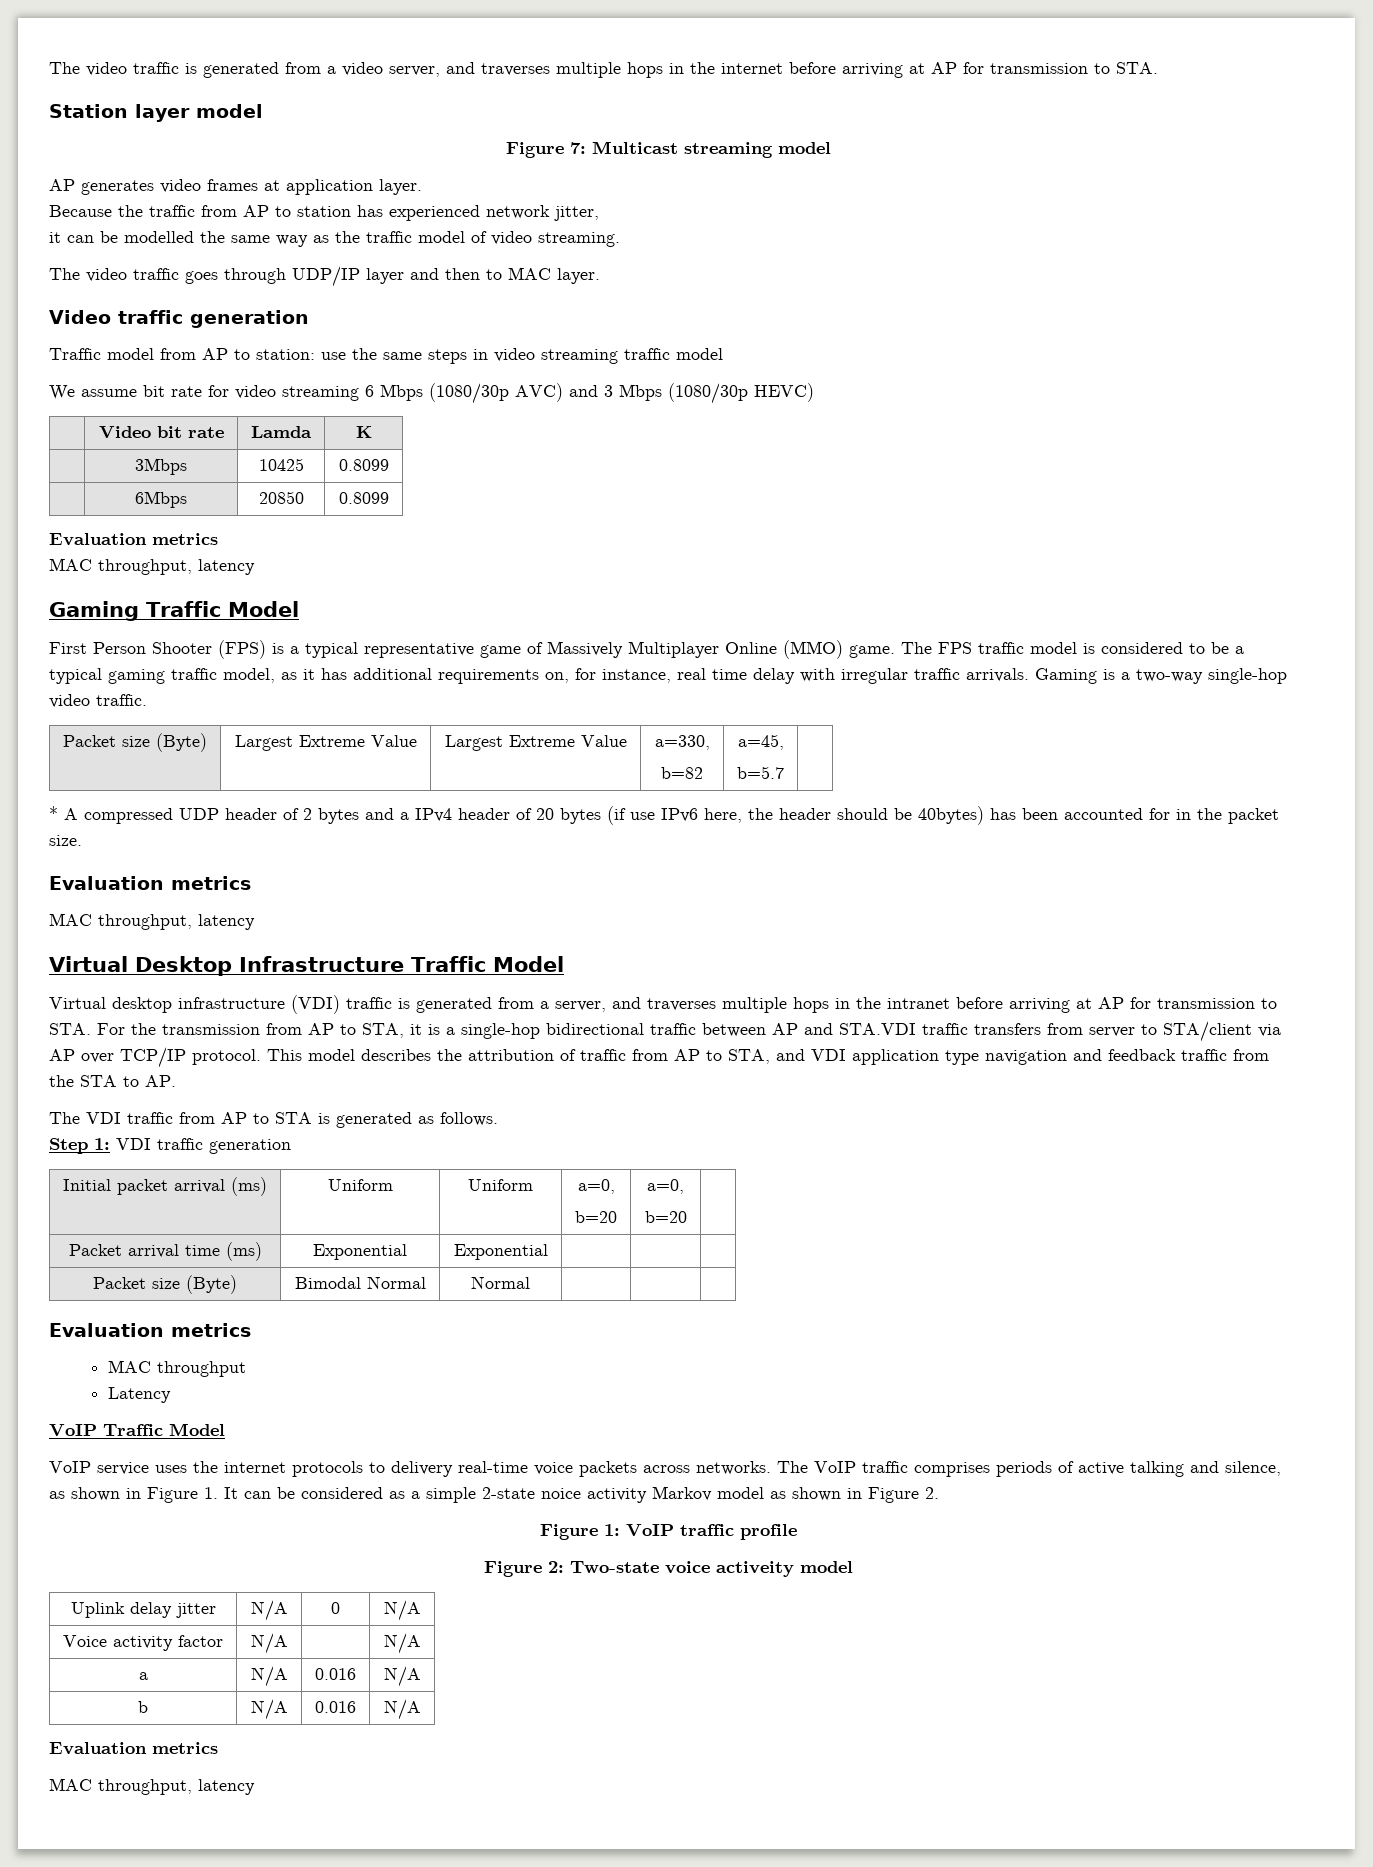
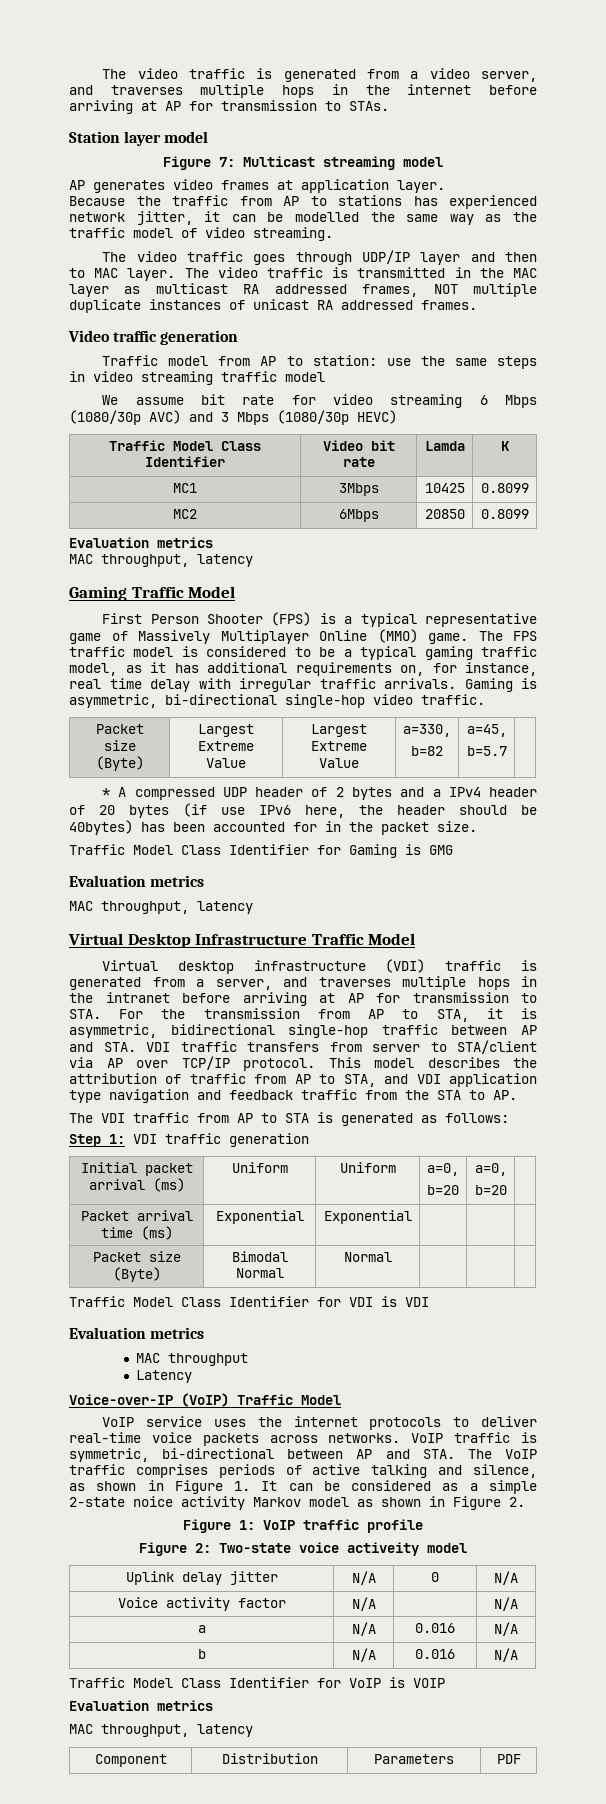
- The video traffic is generated from a video server, and traverses multiple hops in the internet before arriving at AP for transmission to STA.
+ The video traffic is generated from a video server, and traverses multiple hops in the internet before arriving at AP for transmission to STAs.
- Because the traffic from AP to station has experienced network jitter,
- it can be modelled the same way as the traffic model of video streaming.
+ Because the traffic from AP to stations has experienced network jitter, it can be modelled the same way as the traffic model of video streaming.
+ The video traffic is transmitted in the MAC layer as multicast RA addressed frames, NOT multiple duplicate instances of unicast RA addressed frames.
- | Video bit rate | Lamda | K
+ Traffic Model Class Identifier | Video bit rate | Lamda | K
- | 3Mbps | 10425 | 0.8099
+ MC1 | 3Mbps | 10425 | 0.8099
- | 6Mbps | 20850 | 0.8099
+ MC2 | 6Mbps | 20850 | 0.8099
- Gaming is a two-way single-hop video traffic.
+ Gaming is asymmetric, bi-directional single-hop video traffic.
+ Traffic Model Class Identifier for Gaming is GMG
- Virtual desktop infrastructure (VDI) traffic is generated from a server, and traverses multiple hops in the intranet before arriving at AP for transmission to STA. For the transmission from AP to STA, it is a single-hop bidirectional traffic between AP and STA.VDI traffic transfers from server to STA/client via AP over TCP/IP protocol.
+ Virtual desktop infrastructure (VDI) traffic is generated from a server, and traverses multiple hops in the intranet before arriving at AP for transmission to STA. For the transmission from AP to STA, it is asymmetric, bidirectional single-hop traffic between AP and STA. VDI traffic transfers from server to STA/client via AP over TCP/IP protocol.
- The VDI traffic from AP to STA is generated as follows.
+ The VDI traffic from AP to STA is generated as follows:
+ Traffic Model Class Identifier for VDI is VDI
- VoIP Traffic Model
+ Voice-over-IP (VoIP) Traffic Model
- VoIP service uses the internet protocols to delivery real-time voice packets across networks.
+ VoIP service uses the internet protocols to deliver real-time voice packets across networks.
- The VoIP traffic comprises periods of active talking and silence, as shown in Figure 1. It can be considered as a simple 2-state noice activity Markov model as shown in Figure 2.
+ VoIP traffic is symmetric, bi-directional between AP and STA. The VoIP traffic comprises periods of active talking and silence, as shown in Figure 1. It can be considered as a simple 2-state noice activity Markov model as shown in Figure 2.
  b | N/A | 0.016 | N/A
+ Traffic Model Class Identifier for VoIP is VOIP
  Evaluation metrics
  MAC throughput, latency
+ Component | Distribution | Parameters | PDF

